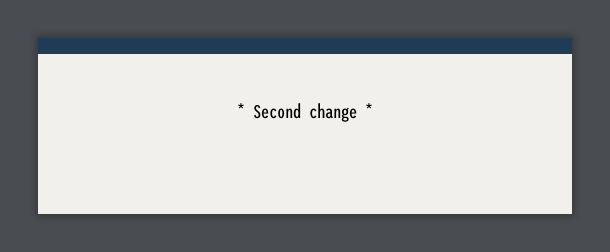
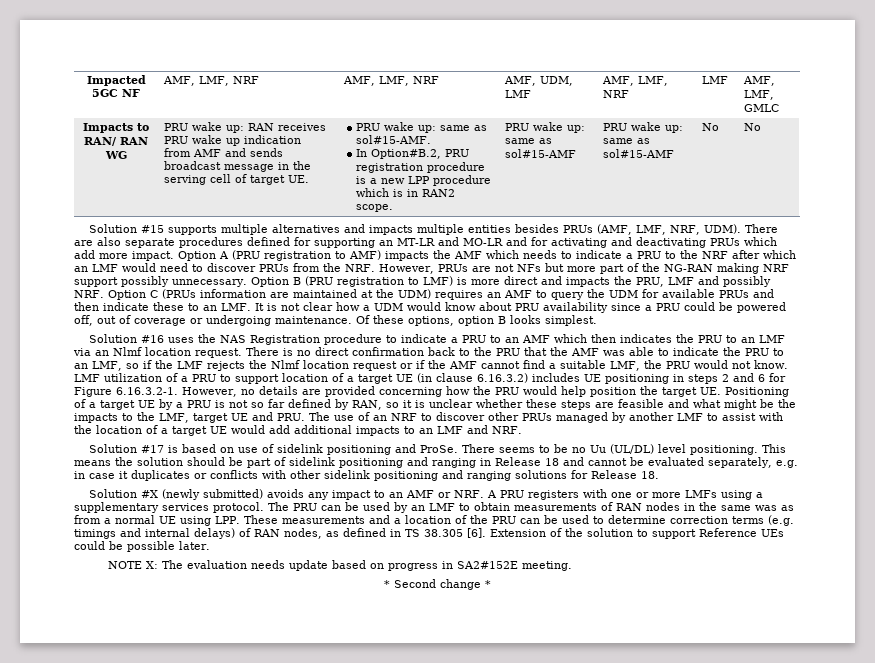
+ Impacted 5GC NF | AMF, LMF, NRF | AMF, LMF, NRF | AMF, UDM, LMF | AMF, LMF, NRF | LMF | AMF, LMF, GMLC
+ Impacts to RAN/ RAN WG | PRU wake up: RAN receives PRU wake up indication from AMF and sends broadcast message in the serving cell of target UE. | PRU wake up: same as sol#15-AMF.
+ In Option#B.2, PRU registration procedure is a new LPP procedure which is in RAN2 scope. | PRU wake up: same as sol#15-AMF | PRU wake up: same as sol#15-AMF | No | No
+ Solution #15 supports multiple alternatives and impacts multiple entities besides PRUs (AMF, LMF, NRF, UDM). There are also separate procedures defined for supporting an MT-LR and MO-LR and for activating and deactivating PRUs which add more impact. Option A (PRU registration to AMF) impacts the AMF which needs to indicate a PRU to the NRF after which an LMF would need to discover PRUs from the NRF. However, PRUs are not NFs but more part of the NG-RAN making NRF support possibly unnecessary. Option B (PRU registration to LMF) is more direct and impacts the PRU, LMF and possibly NRF. Option C (PRUs information are maintained at the UDM) requires an AMF to query the UDM for available PRUs and then indicate these to an LMF. It is not clear how a UDM would know about PRU availability since a PRU could be powered off, out of coverage or undergoing maintenance. Of these options, option B looks simplest.
+ Solution #16 uses the NAS Registration procedure to indicate a PRU to an AMF which then indicates the PRU to an LMF via an Nlmf location request. There is no direct confirmation back to the PRU that the AMF was able to indicate the PRU to an LMF, so if the LMF rejects the Nlmf location request or if the AMF cannot find a suitable LMF, the PRU would not know. LMF utilization of a PRU to support location of a target UE (in clause 6.16.3.2) includes UE positioning in steps 2 and 6 for Figure 6.16.3.2-1. However, no details are provided concerning how the PRU would help position the target UE. Positioning of a target UE by a PRU is not so far defined by RAN, so it is unclear whether these steps are feasible and what might be the impacts to the LMF, target UE and PRU. The use of an NRF to discover other PRUs managed by another LMF to assist with the location of a target UE would add additional impacts to an LMF and NRF.
+ Solution #17 is based on use of sidelink positioning and ProSe. There seems to be no Uu (UL/DL) level positioning. This means the solution should be part of sidelink positioning and ranging in Release 18 and cannot be evaluated separately, e.g. in case it duplicates or conflicts with other sidelink positioning and ranging solutions for Release 18.
+ Solution #X (newly submitted) avoids any impact to an AMF or NRF. A PRU registers with one or more LMFs using a supplementary services protocol. The PRU can be used by an LMF to obtain measurements of RAN nodes in the same was as from a normal UE using LPP. These measurements and a location of the PRU can be used to determine correction terms (e.g. timings and internal delays) of RAN nodes, as defined in TS 38.305 [6]. Extension of the solution to support Reference UEs could be possible later.
+ NOTE X: The evaluation needs update based on progress in SA2#152E meeting.

